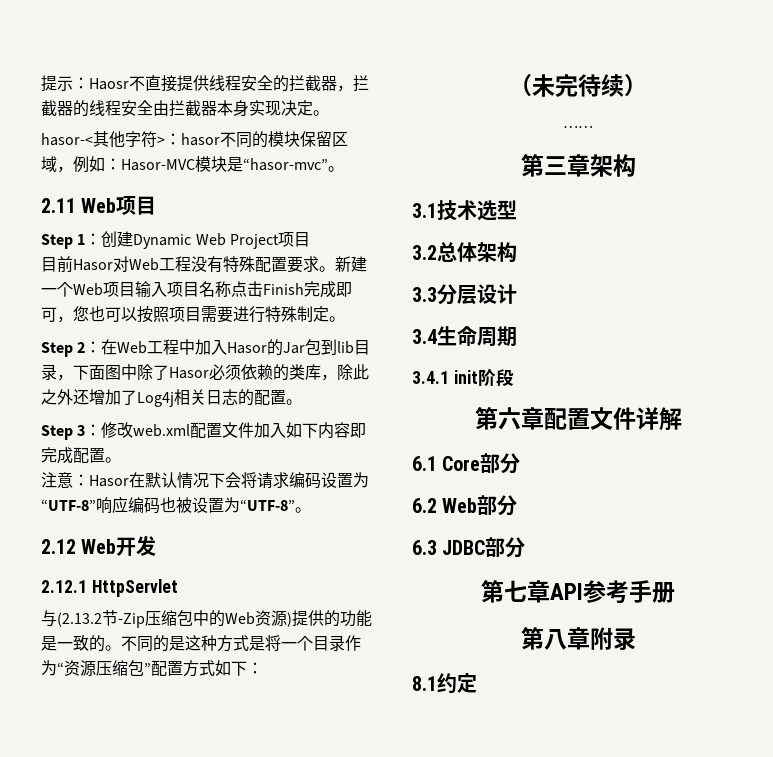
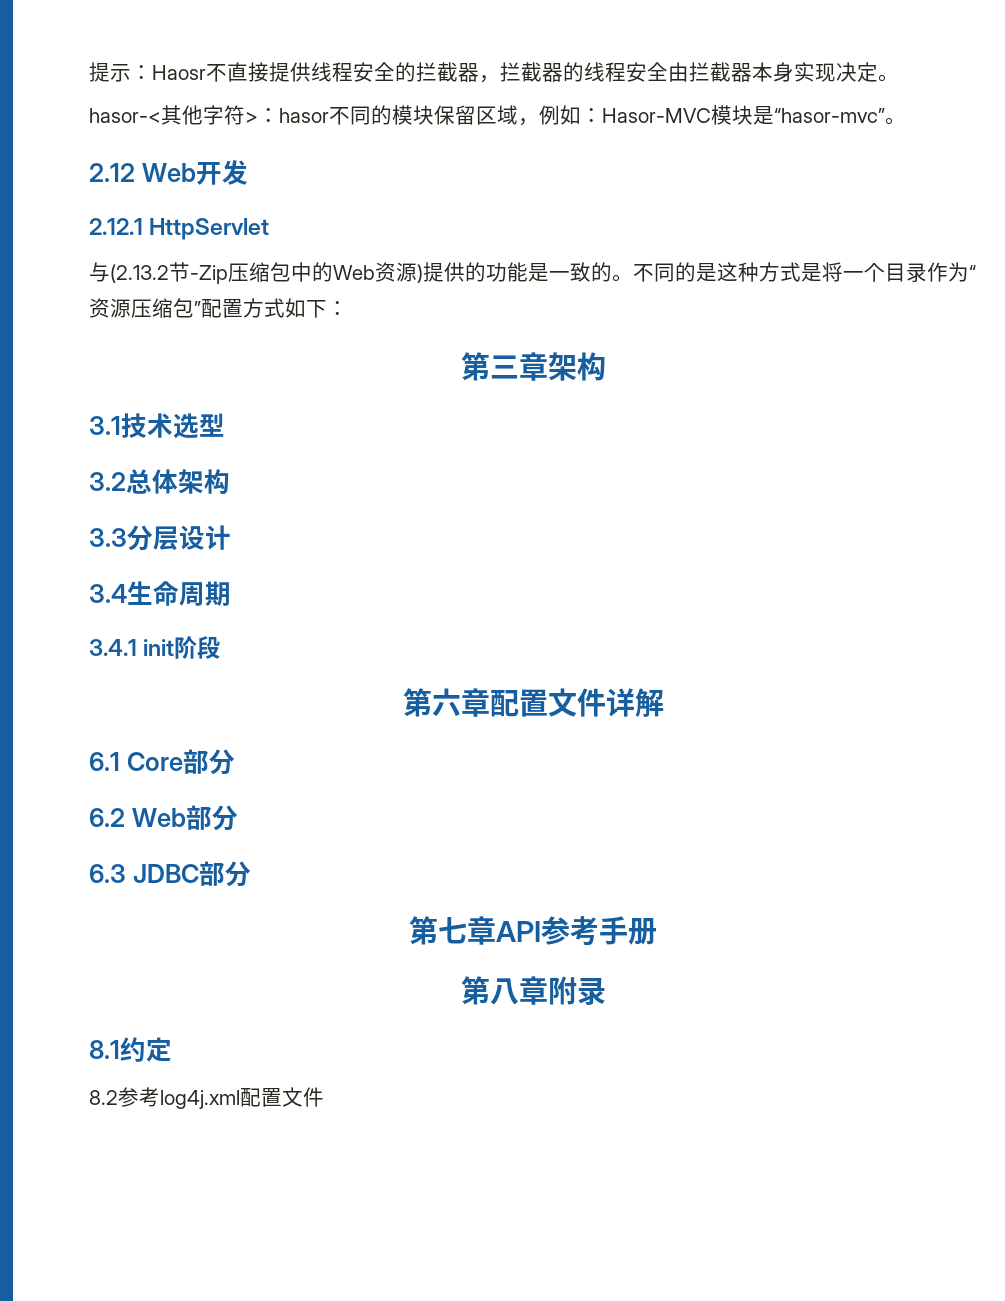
- 2.11 Web项目
- Step 1：创建Dynamic Web Project项目
- 目前Hasor对Web工程没有特殊配置要求。新建一个Web项目输入项目名称点击Finish完成即可，您也可以按照项目需要进行特殊制定。
- Step 2：在Web工程中加入Hasor的Jar包到lib目录，下面图中除了Hasor必须依赖的类库，除此之外还增加了Log4j相关日志的配置。
- Step 3：修改web.xml配置文件加入如下内容即完成配置。
- 注意：Hasor在默认情况下会将请求编码设置为“UTF-8”响应编码也被设置为“UTF-8”。
- （未完待续）
- ……
+ 8.2参考log4j.xml配置文件

